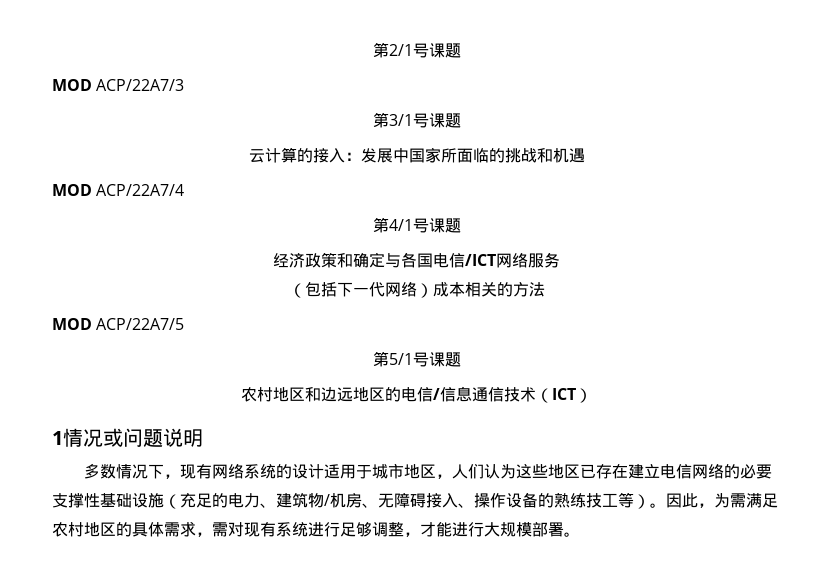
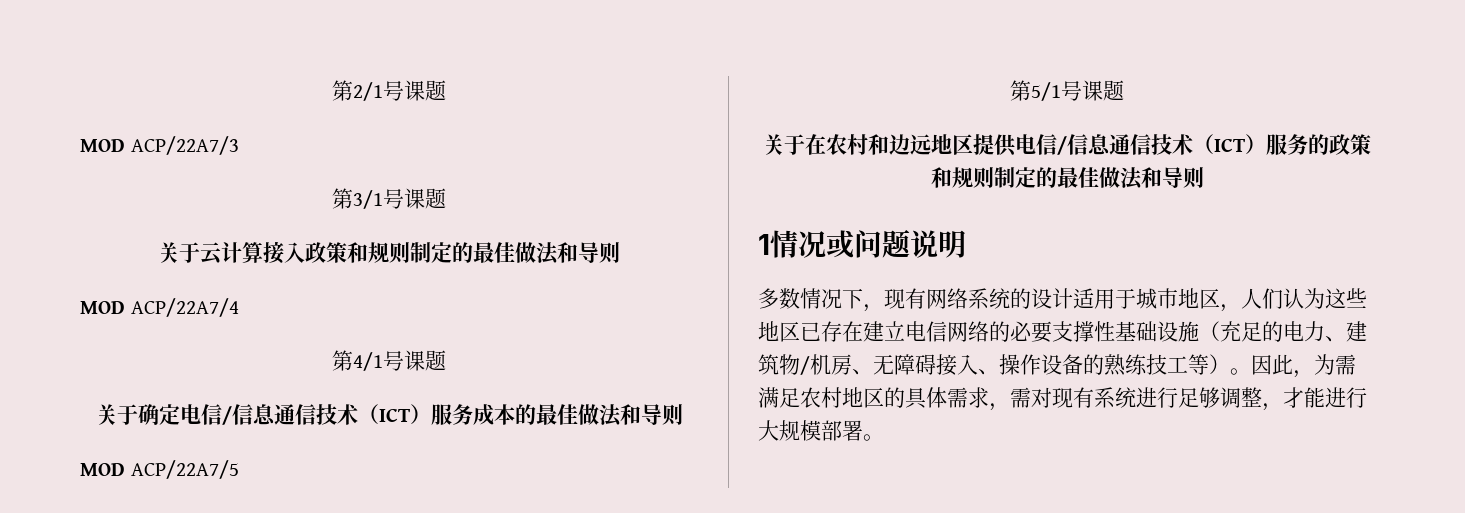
- 云计算的接入：发展中国家所面临的挑战和机遇
+ 关于云计算接入政策和规则制定的最佳做法和导则
- 经济政策和确定与各国电信/ICT网络服务
- （包括下一代网络）成本相关的方法
+ 关于确定电信/信息通信技术（ICT）服务成本的最佳做法和导则
  MOD ACP/22A7/5
  第5/1号课题
- 农村地区和边远地区的电信/信息通信技术（ICT）
+ 关于在农村和边远地区提供电信/信息通信技术（ICT）服务的政策和规则制定的最佳做法和导则

